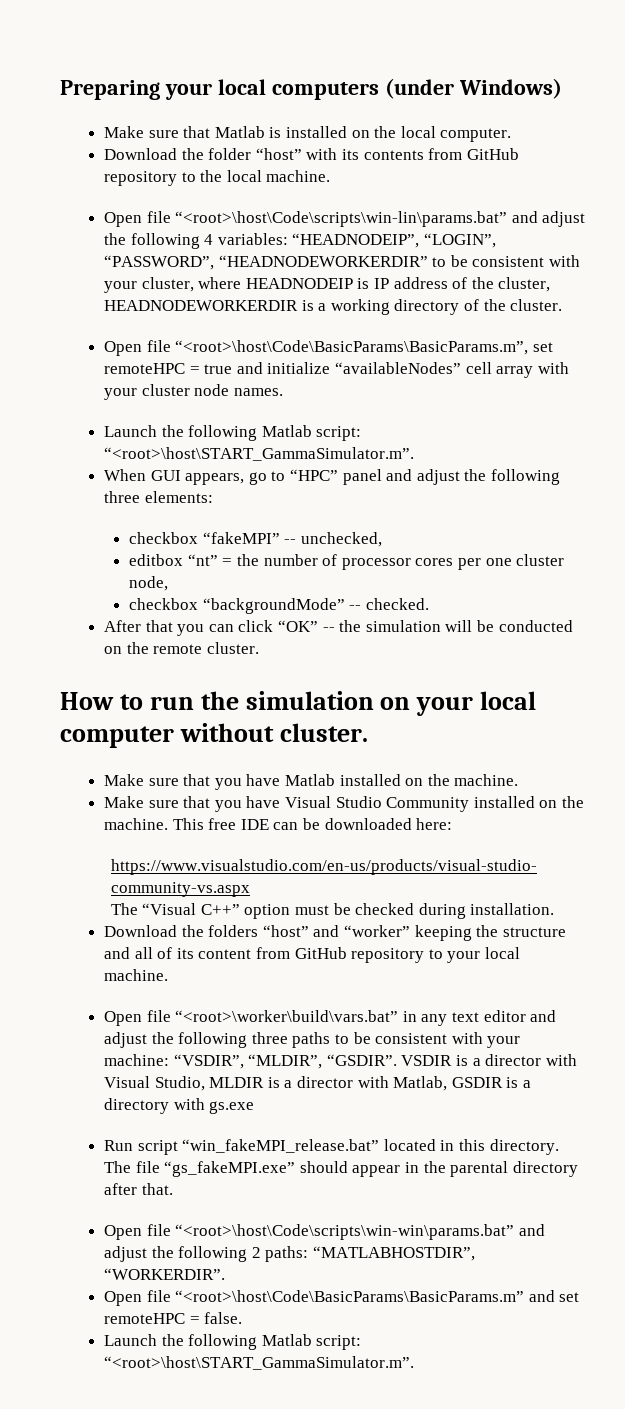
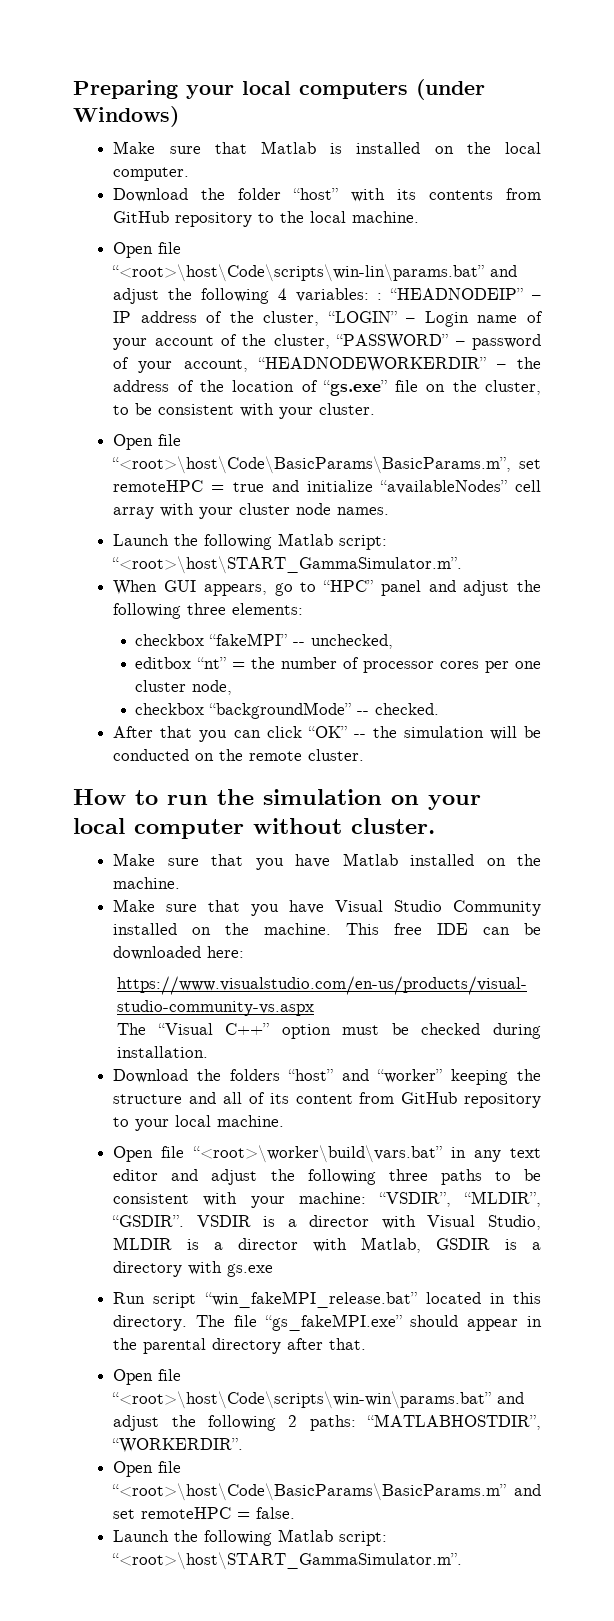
- Open file “<root>\host\Code\scripts\win-lin\params.bat” and adjust the following 4 variables: “HEADNODEIP”, “LOGIN”, “PASSWORD”, “HEADNODEWORKERDIR” to be consistent with your cluster, where HEADNODEIP is IP address of the cluster, HEADNODEWORKERDIR is a working directory of the cluster.
+ Open file “<root>\host\Code\scripts\win-lin\params.bat” and adjust the following 4 variables: : “HEADNODEIP” – IP address of the cluster, “LOGIN” – Login name of your account of the cluster, “PASSWORD” – password of your account, “HEADNODEWORKERDIR” – the address of the location of “gs.exe” file on the cluster, to be consistent with your cluster.

